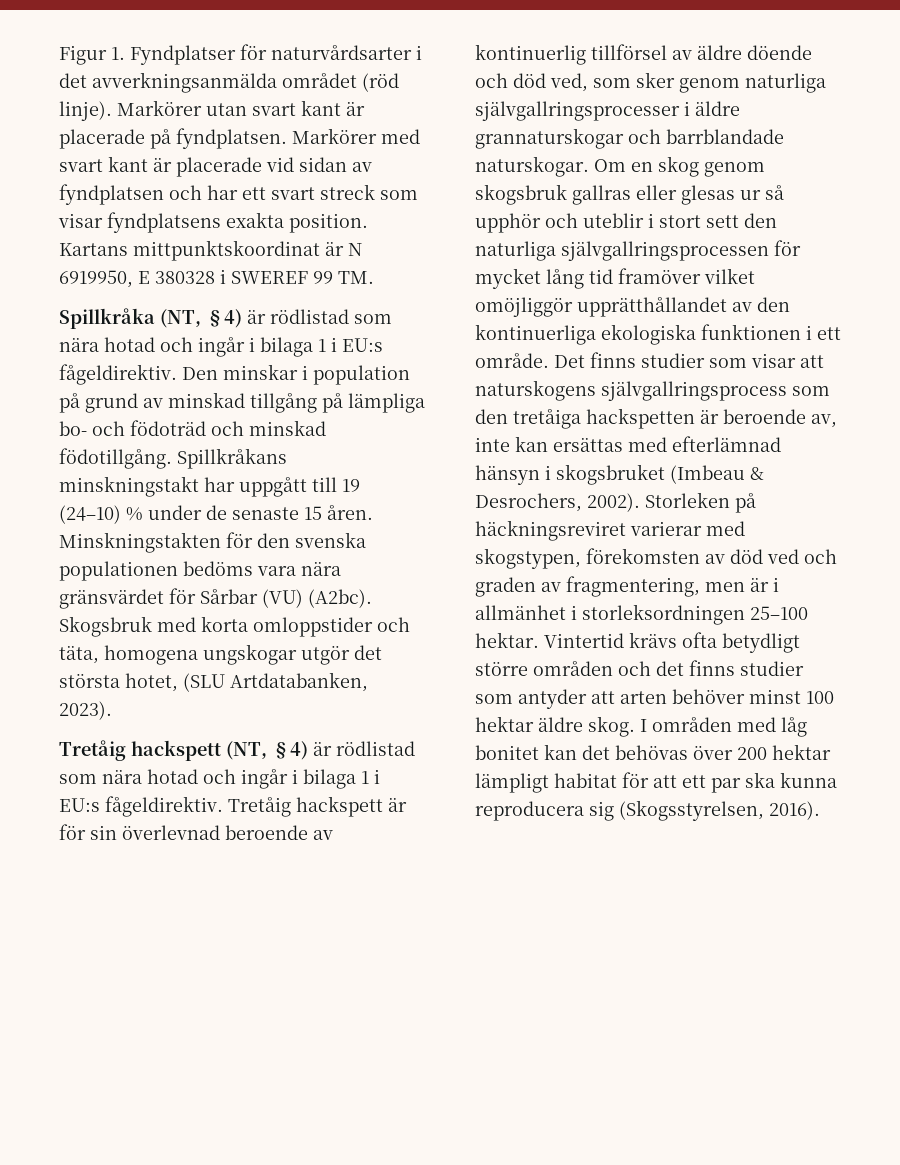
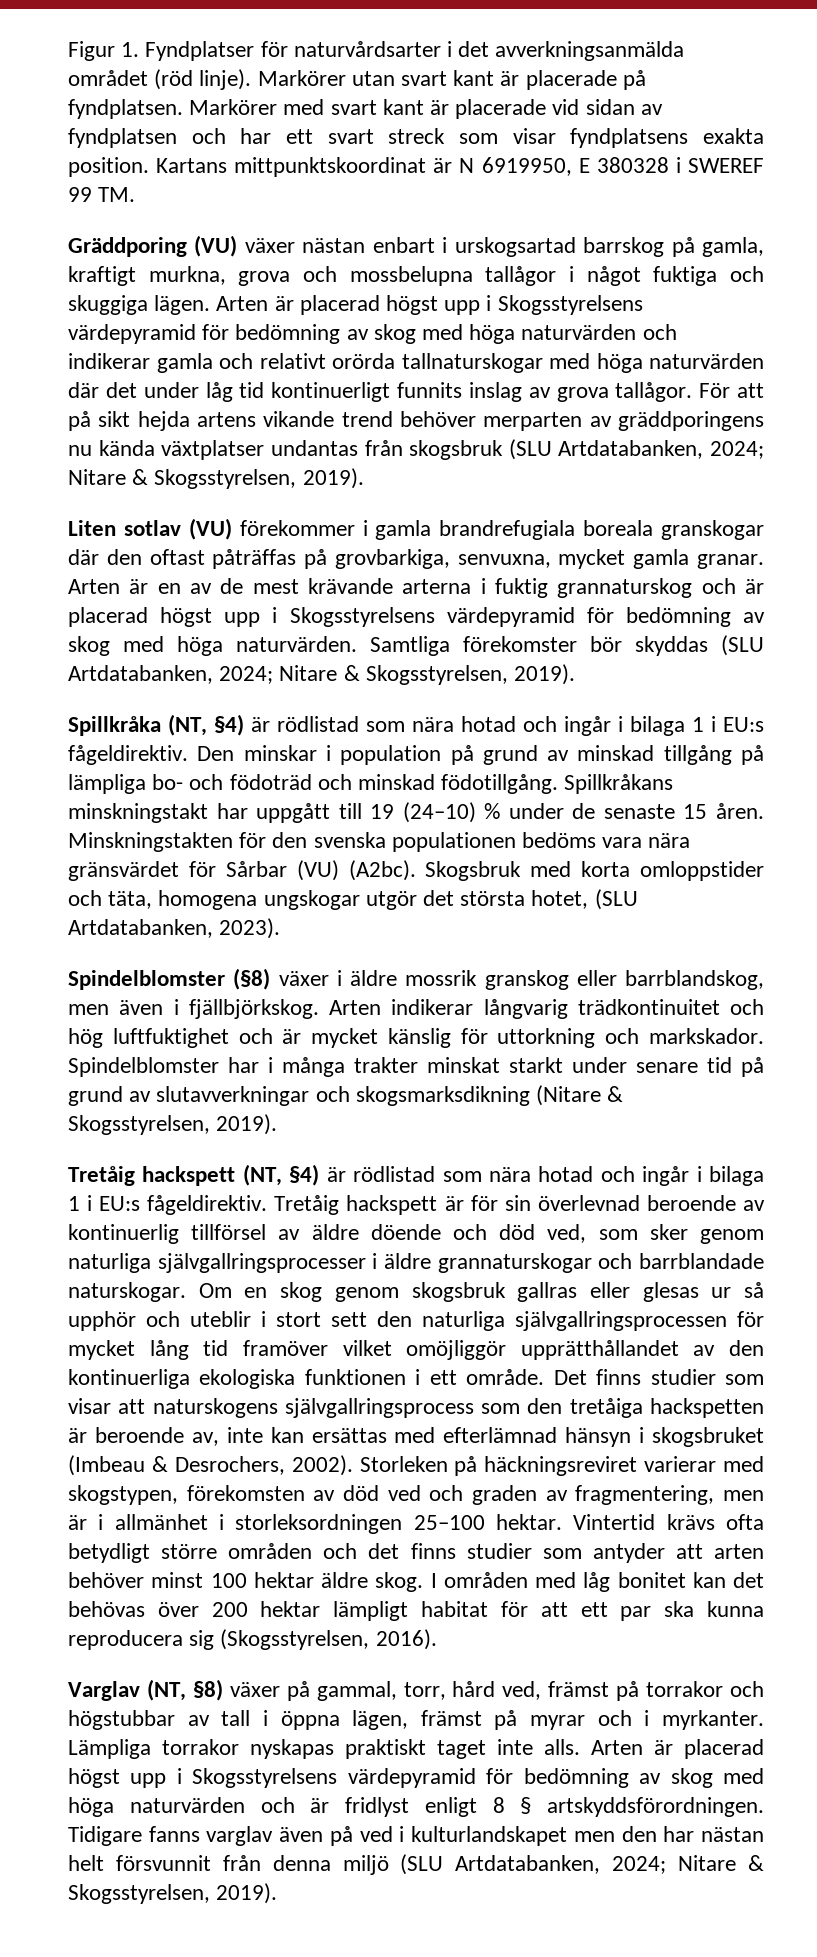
+ Gräddporing (VU) växer nästan enbart i urskogsartad barrskog på gamla, kraftigt murkna, grova och mossbelupna tallågor i något fuktiga och skuggiga lägen. Arten är placerad högst upp i Skogsstyrelsens värdepyramid för bedömning av skog med höga naturvärden och indikerar gamla och relativt orörda tallnaturskogar med höga naturvärden där det under låg tid kontinuerligt funnits inslag av grova tallågor. För att på sikt hejda artens vikande trend behöver merparten av gräddporingens nu kända växtplatser undantas från skogsbruk (SLU Artdatabanken, 2024; Nitare & Skogsstyrelsen, 2019).
+ Liten sotlav (VU) förekommer i gamla brandrefugiala boreala granskogar där den oftast påträffas på grovbarkiga, senvuxna, mycket gamla granar. Arten är en av de mest krävande arterna i fuktig grannaturskog och är placerad högst upp i Skogsstyrelsens värdepyramid för bedömning av skog med höga naturvärden. Samtliga förekomster bör skyddas (SLU Artdatabanken, 2024; Nitare & Skogsstyrelsen, 2019).
+ Spindelblomster (§8) växer i äldre mossrik granskog eller barrblandskog, men även i fjällbjörkskog. Arten indikerar långvarig trädkontinuitet och hög luftfuktighet och är mycket känslig för uttorkning och markskador. Spindelblomster har i många trakter minskat starkt under senare tid på grund av slutavverkningar och skogsmarksdikning (Nitare & Skogsstyrelsen, 2019).
+ Varglav (NT, §8) växer på gammal, torr, hård ved, främst på torrakor och högstubbar av tall i öppna lägen, främst på myrar och i myrkanter. Lämpliga torrakor nyskapas praktiskt taget inte alls. Arten är placerad högst upp i Skogsstyrelsens värdepyramid för bedömning av skog med höga naturvärden och är fridlyst enligt 8 § artskyddsförordningen. Tidigare fanns varglav även på ved i kulturlandskapet men den har nästan helt försvunnit från denna miljö (SLU Artdatabanken, 2024; Nitare & Skogsstyrelsen, 2019).

